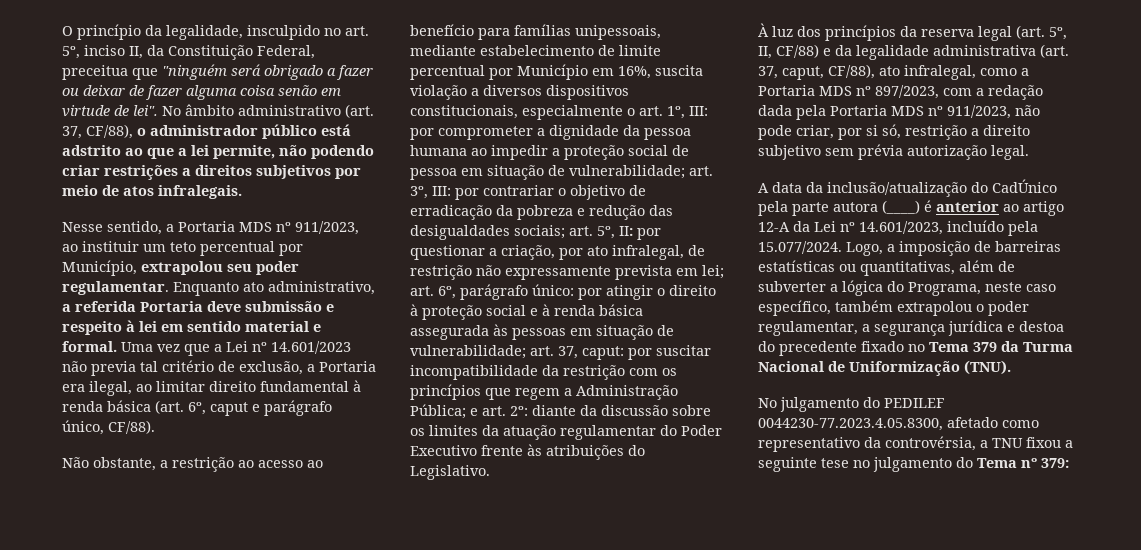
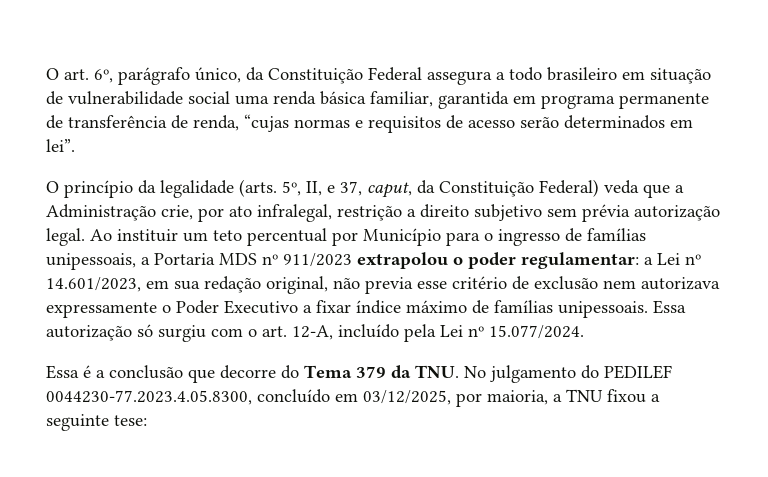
- O princípio da legalidade, insculpido no art. 5º, inciso II, da Constituição Federal, preceitua que "ninguém será obrigado a fazer ou deixar de fazer alguma coisa senão em virtude de lei". No âmbito administrativo (art. 37, CF/88), o administrador público está adstrito ao que a lei permite, não podendo criar restrições a direitos subjetivos por meio de atos infralegais.
- Nesse sentido, a Portaria MDS nº 911/2023, ao instituir um teto percentual por Município, extrapolou seu poder regulamentar. Enquanto ato administrativo, a referida Portaria deve submissão e respeito à lei em sentido material e formal. Uma vez que a Lei nº 14.601/2023 não previa tal critério de exclusão, a Portaria era ilegal, ao limitar direito fundamental à renda básica (art. 6º, caput e parágrafo único, CF/88).
- Não obstante, a restrição ao acesso ao benefício para famílias unipessoais, mediante estabelecimento de limite percentual por Município em 16%, suscita violação a diversos dispositivos constitucionais, especialmente o art. 1º, III: por comprometer a dignidade da pessoa humana ao impedir a proteção social de pessoa em situação de vulnerabilidade; art. 3º, III: por contrariar o objetivo de erradicação da pobreza e redução das desigualdades sociais; art. 5º, II: por questionar a criação, por ato infralegal, de restrição não expressamente prevista em lei; art. 6º, parágrafo único: por atingir o direito à proteção social e à renda básica assegurada às pessoas em situação de vulnerabilidade; art. 37, caput: por suscitar incompatibilidade da restrição com os princípios que regem a Administração Pública; e art. 2º: diante da discussão sobre os limites da atuação regulamentar do Poder Executivo frente às atribuições do Legislativo.
- À luz dos princípios da reserva legal (art. 5º, II, CF/88) e da legalidade administrativa (art. 37, caput, CF/88), ato infralegal, como a Portaria MDS nº 897/2023, com a redação dada pela Portaria MDS nº 911/2023, não pode criar, por si só, restrição a direito subjetivo sem prévia autorização legal.
- A data da inclusão/atualização do CadÚnico pela parte autora (____) é anterior ao artigo 12-A da Lei nº 14.601/2023, incluído pela 15.077/2024. Logo, a imposição de barreiras estatísticas ou quantitativas, além de subverter a lógica do Programa, neste caso específico, também extrapolou o poder regulamentar, a segurança jurídica e destoa do precedente fixado no Tema 379 da Turma Nacional de Uniformização (TNU).
- No julgamento do PEDILEF 0044230-77.2023.4.05.8300, afetado como representativo da controvérsia, a TNU fixou a seguinte tese no julgamento do Tema nº 379:
+ O art. 6º, parágrafo único, da Constituição Federal assegura a todo brasileiro em situação de vulnerabilidade social uma renda básica familiar, garantida em programa permanente de transferência de renda, “cujas normas e requisitos de acesso serão determinados em lei”.
+ O princípio da legalidade (arts. 5º, II, e 37, caput, da Constituição Federal) veda que a Administração crie, por ato infralegal, restrição a direito subjetivo sem prévia autorização legal. Ao instituir um teto percentual por Município para o ingresso de famílias unipessoais, a Portaria MDS nº 911/2023 extrapolou o poder regulamentar: a Lei nº 14.601/2023, em sua redação original, não previa esse critério de exclusão nem autorizava expressamente o Poder Executivo a fixar índice máximo de famílias unipessoais. Essa autorização só surgiu com o art. 12-A, incluído pela Lei nº 15.077/2024.
+ Essa é a conclusão que decorre do Tema 379 da TNU. No julgamento do PEDILEF 0044230-77.2023.4.05.8300, concluído em 03/12/2025, por maioria, a TNU fixou a seguinte tese:

